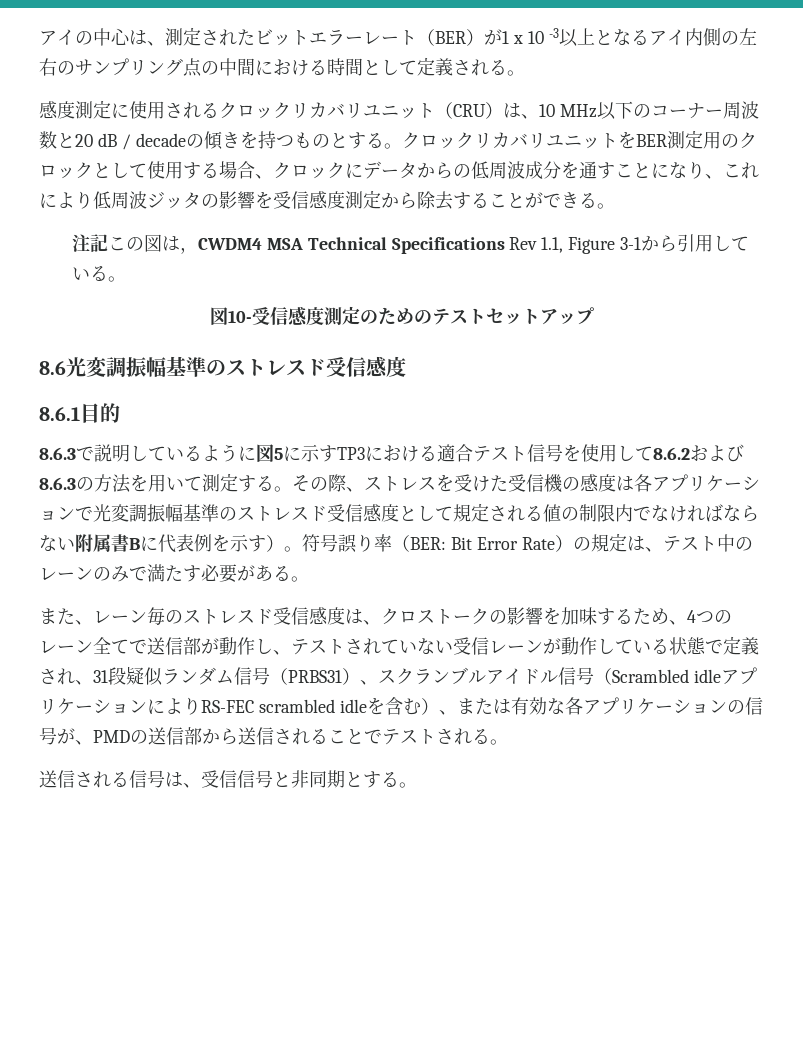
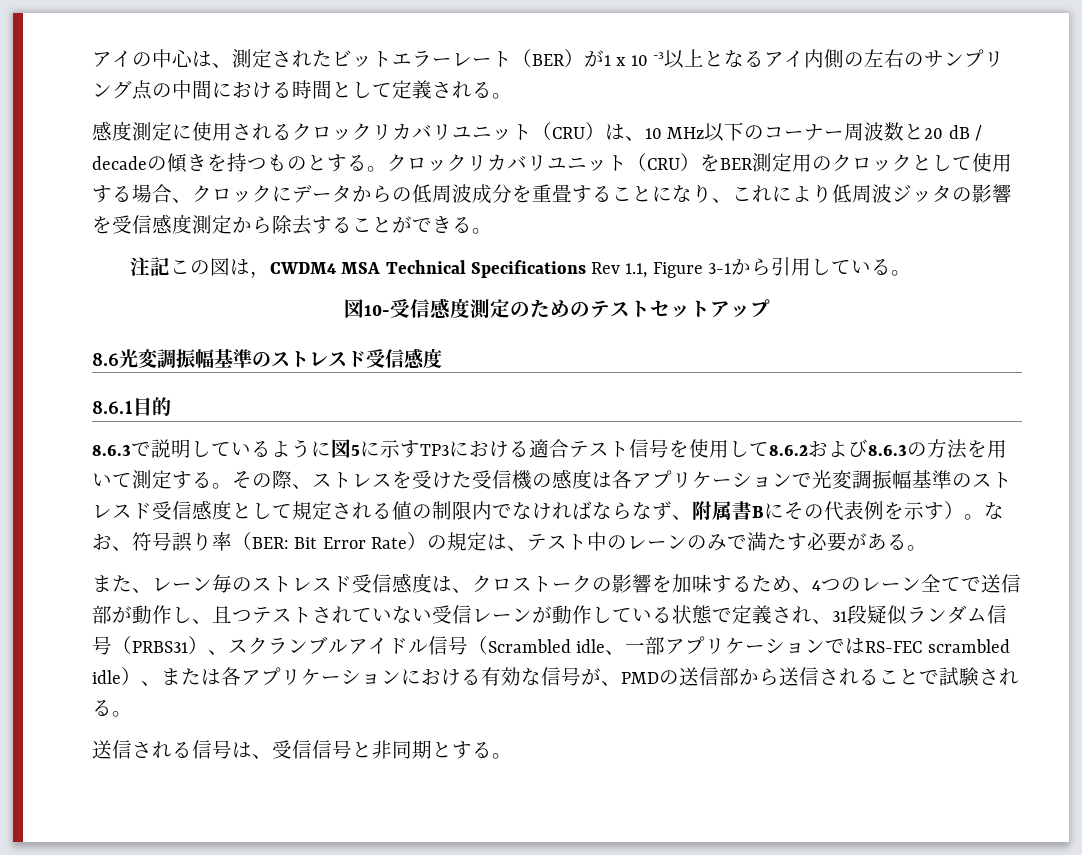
- クロックリカバリユニットをBER測定用のクロックとして使用する場合、クロックにデータからの低周波成分を通すことになり、これにより低周波ジッタの影響を受信感度測定から除去することができる。
+ クロックリカバリユニット（CRU）をBER測定用のクロックとして使用する場合、クロックにデータからの低周波成分を重畳することになり、これにより低周波ジッタの影響を受信感度測定から除去することができる。
- その際、ストレスを受けた受信機の感度は各アプリケーションで光変調振幅基準のストレスド受信感度として規定される値の制限内でなければならない附属書Bに代表例を示す）。
+ その際、ストレスを受けた受信機の感度は各アプリケーションで光変調振幅基準のストレスド受信感度として規定される値の制限内でなければならなず、附属書Bにその代表例を示す）。
- 符号誤り率（BER: Bit Error Rate）の規定は、テスト中のレーンのみで満たす必要がある。
+ なお、符号誤り率（BER: Bit Error Rate）の規定は、テスト中のレーンのみで満たす必要がある。
- また、レーン毎のストレスド受信感度は、クロストークの影響を加味するため、4つのレーン全てで送信部が動作し、テストされていない受信レーンが動作している状態で定義され、31段疑似ランダム信号（PRBS31）、スクランブルアイドル信号（Scrambled idleアプリケーションによりRS-FEC scrambled idleを含む）、または有効な各アプリケーションの信号が、PMDの送信部から送信されることでテストされる。
+ また、レーン毎のストレスド受信感度は、クロストークの影響を加味するため、4つのレーン全てで送信部が動作し、且つテストされていない受信レーンが動作している状態で定義され、31段疑似ランダム信号（PRBS31）、スクランブルアイドル信号（Scrambled idle、一部アプリケーションではRS-FEC scrambled idle）、または各アプリケーションにおける有効な信号が、PMDの送信部から送信されることで試験される。

